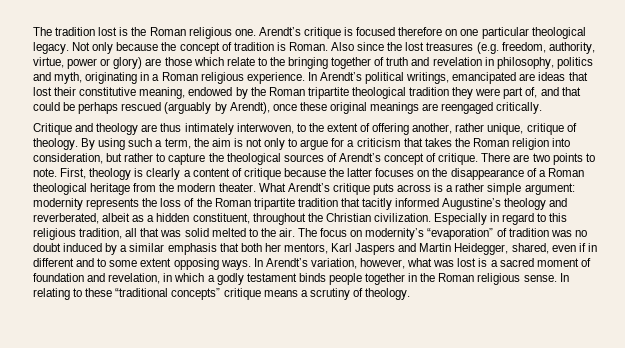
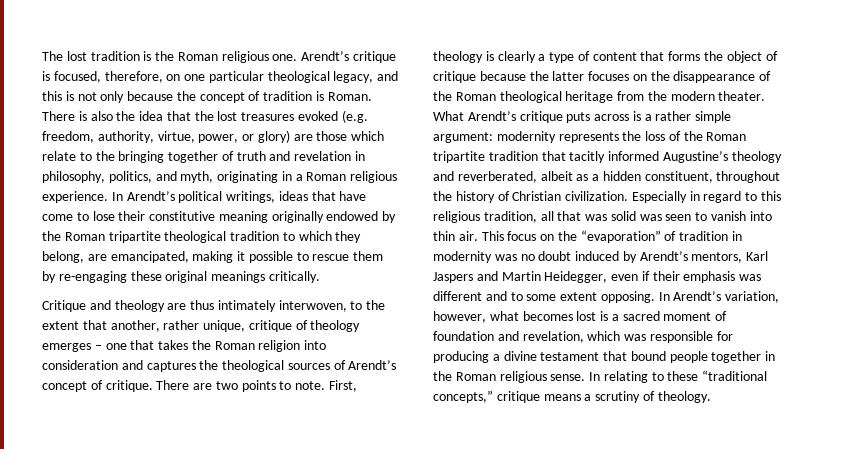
- The tradition lost is the Roman religious one.
+ The lost tradition is the Roman religious one.
- Arendt’s critique is focused therefore on one particular theological legacy. Not only because the concept of tradition is Roman.
+ Arendt’s critique is focused, therefore, on one particular theological legacy, and this is not only because the concept of tradition is Roman.
- Also since the lost treasures (e.g. freedom, authority, virtue, power or glory) are those which relate to the bringing together of truth and revelation in philosophy, politics and myth, originating in a Roman religious experience.
+ There is also the idea that the lost treasures evoked (e.g. freedom, authority, virtue, power, or glory) are those which relate to the bringing together of truth and revelation in philosophy, politics, and myth, originating in a Roman religious experience.
- In Arendt’s political writings, emancipated are ideas that lost their constitutive meaning, endowed by the Roman tripartite theological tradition they were part of, and that could be perhaps rescued (arguably by Arendt), once these original meanings are reengaged critically.
+ In Arendt’s political writings, ideas that have come to lose their constitutive meaning originally endowed by the Roman tripartite theological tradition to which they belong, are emancipated, making it possible to rescue them by re-engaging these original meanings critically.
- Critique and theology are thus intimately interwoven, to the extent of offering another, rather unique, critique of theology. By using such a term, the aim is not only to argue for a criticism that takes the Roman religion into consideration, but rather to capture the theological sources of Arendt’s concept of critique.
+ Critique and theology are thus intimately interwoven, to the extent that another, rather unique, critique of theology emerges – one that takes the Roman religion into consideration and captures the theological sources of Arendt’s concept of critique.
- First, theology is clearly a content of critique because the latter focuses on the disappearance of a Roman theological heritage from the modern theater.
+ First, theology is clearly a type of content that forms the object of critique because the latter focuses on the disappearance of the Roman theological heritage from the modern theater.
- What Arendt’s critique puts across is a rather simple argument: modernity represents the loss of the Roman tripartite tradition that tacitly informed Augustine’s theology and reverberated, albeit as a hidden constituent, throughout the Christian civilization.
+ What Arendt’s critique puts across is a rather simple argument: modernity represents the loss of the Roman tripartite tradition that tacitly informed Augustine’s theology and reverberated, albeit as a hidden constituent, throughout the history of Christian civilization.
- Especially in regard to this religious tradition, all that was solid melted to the air. The focus on modernity’s “evaporation” of tradition was no doubt induced by a similar emphasis that both her mentors, Karl Jaspers and Martin Heidegger, shared, even if in different and to some extent opposing ways.
+ Especially in regard to this religious tradition, all that was solid was seen to vanish into thin air. This focus on the “evaporation” of tradition in modernity was no doubt induced by Arendt’s mentors, Karl Jaspers and Martin Heidegger, even if their emphasis was different and to some extent opposing.
- In Arendt’s variation, however, what was lost is a sacred moment of foundation and revelation, in which a godly testament binds people together in the Roman religious sense.
+ In Arendt’s variation, however, what becomes lost is a sacred moment of foundation and revelation, which was responsible for producing a divine testament that bound people together in the Roman religious sense.
- In relating to these “traditional concepts” critique means a scrutiny of theology.
+ In relating to these “traditional concepts,” critique means a scrutiny of theology.

